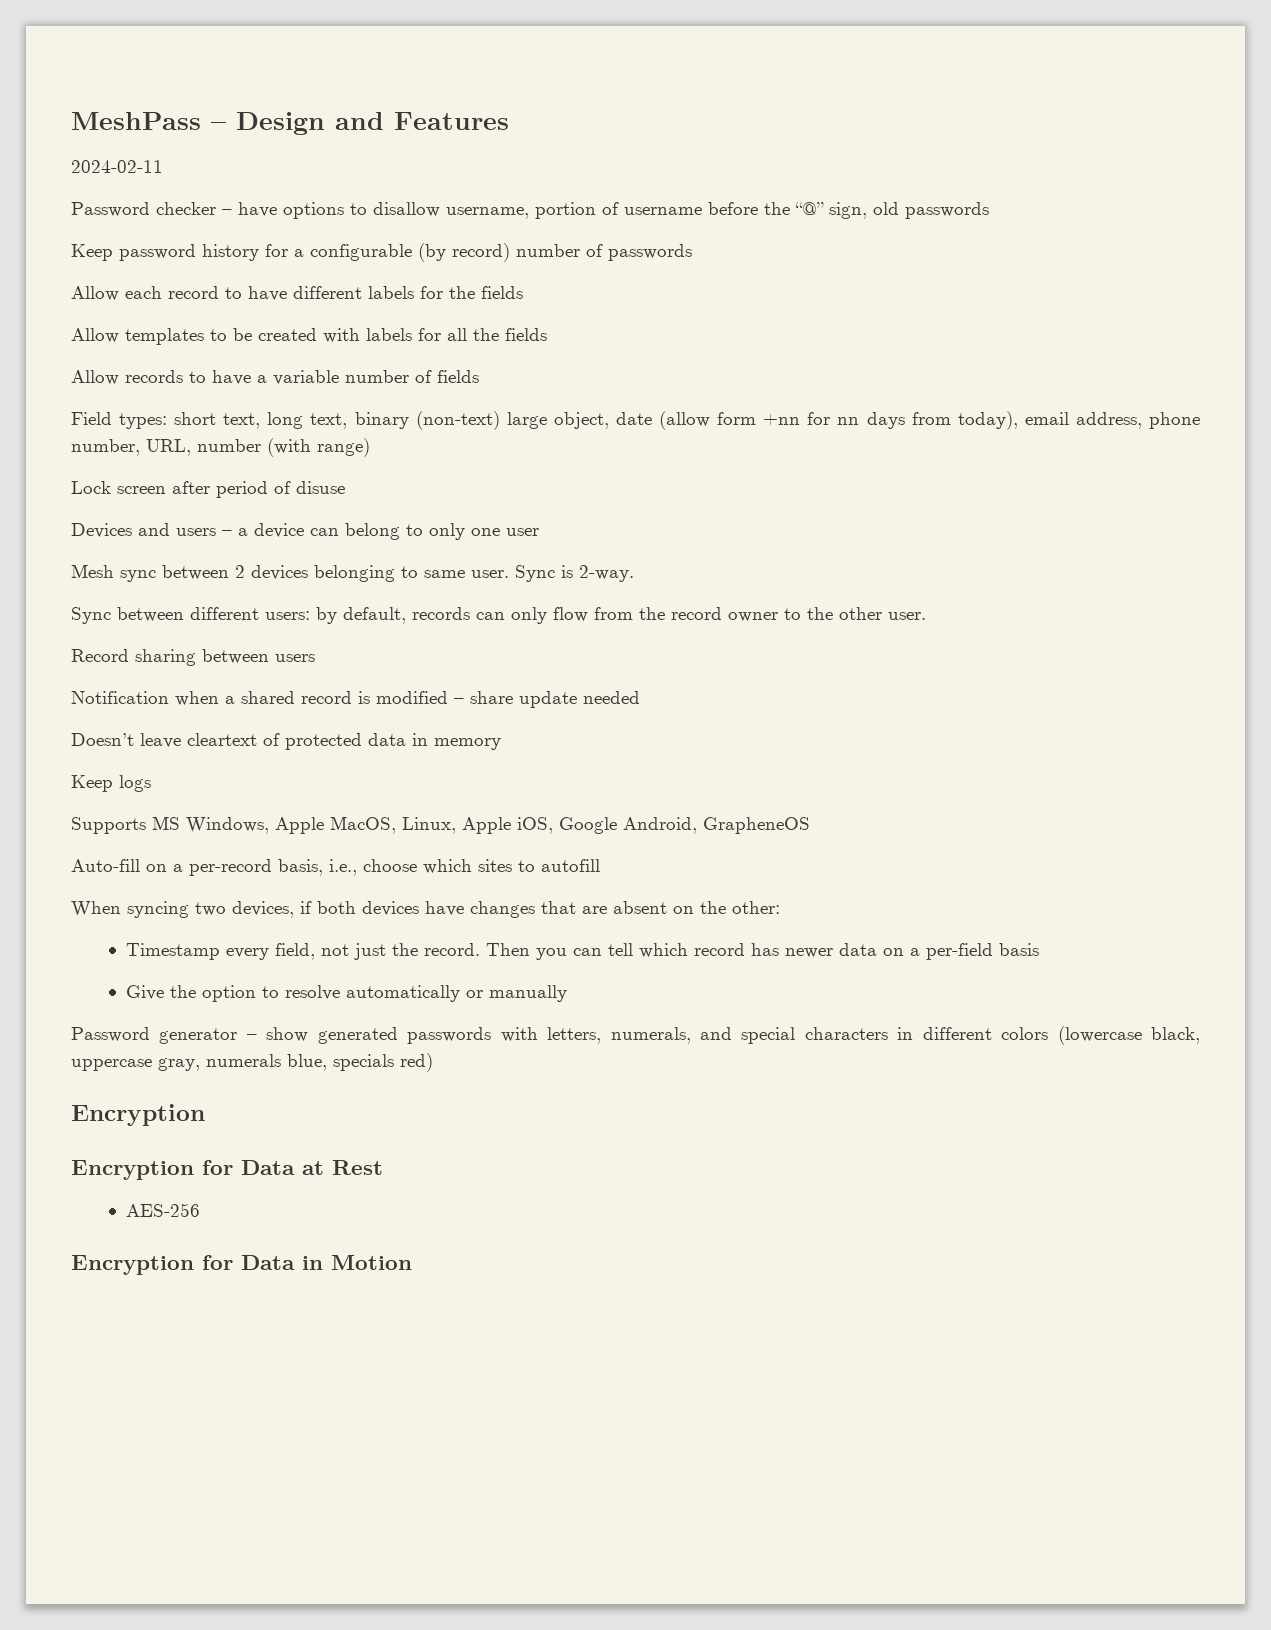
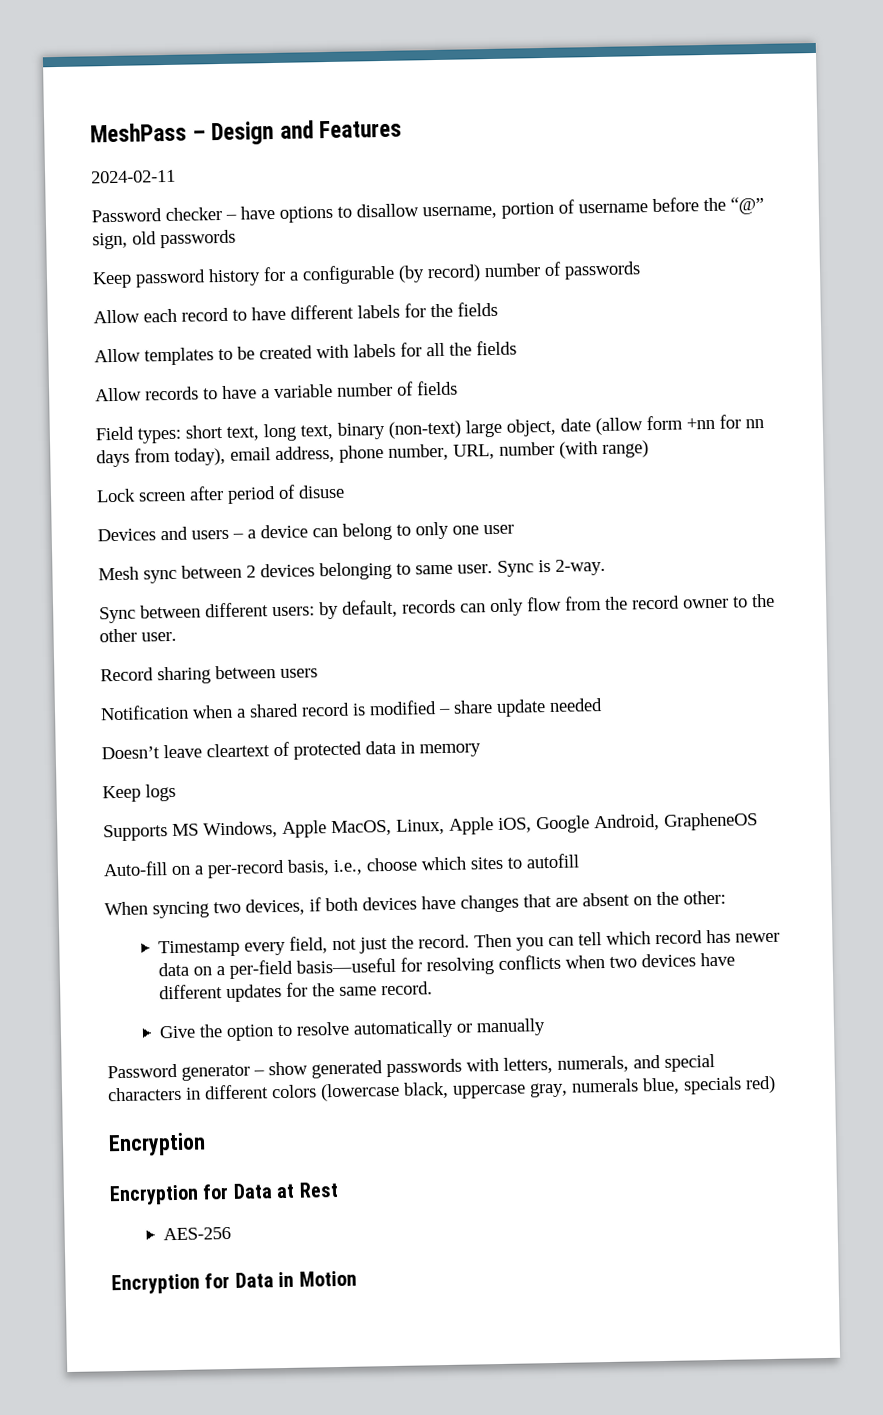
- Then you can tell which record has newer data on a per-field basis
+ Then you can tell which record has newer data on a per-field basis—useful for resolving conflicts when two devices have different updates for the same record.

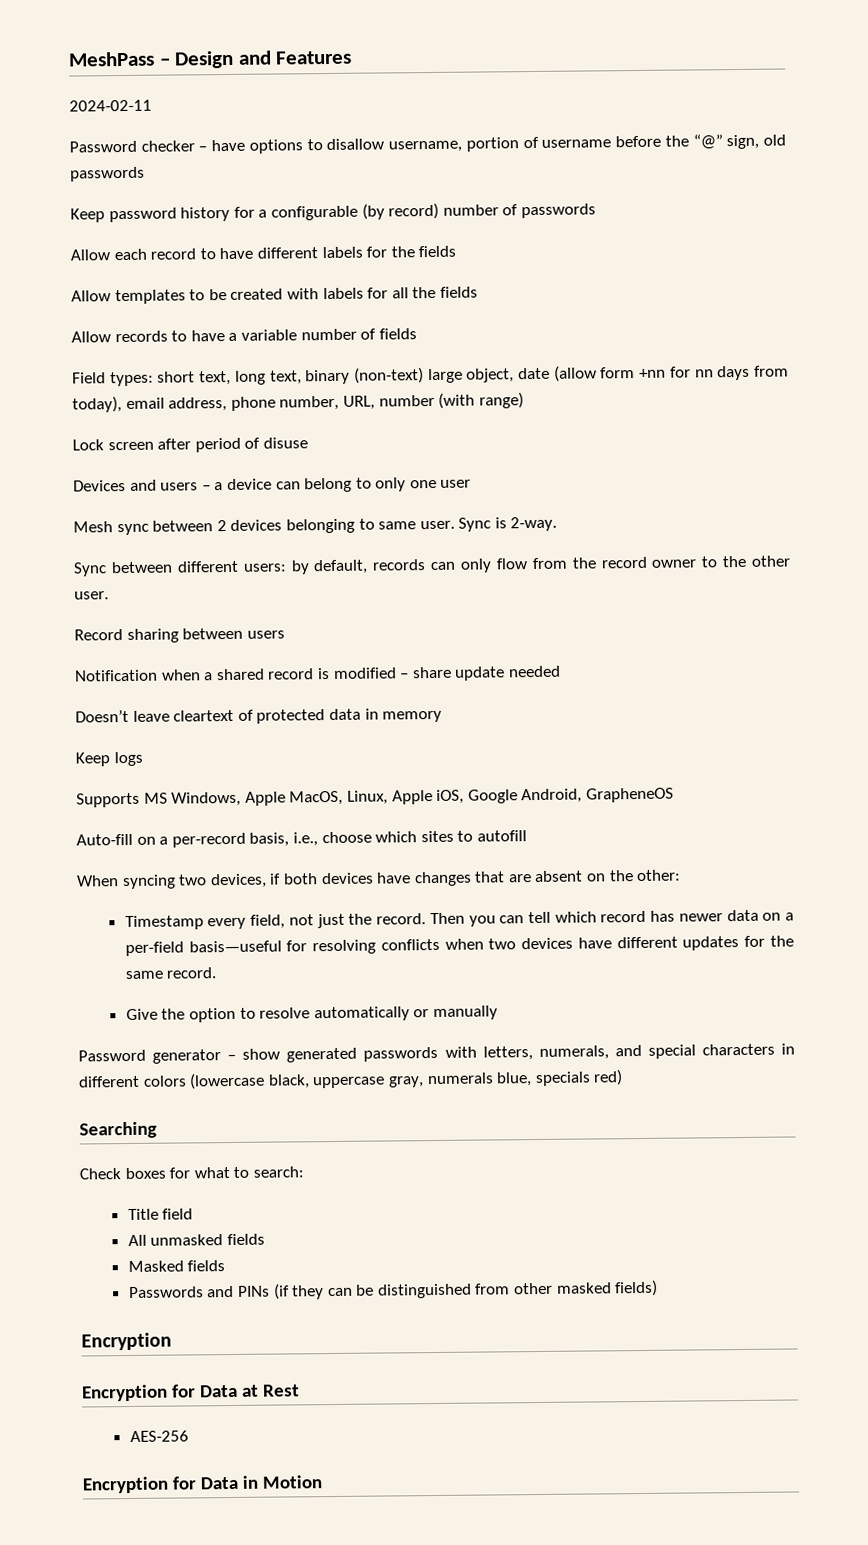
+ Searching
+ Check boxes for what to search:
+ Title field
+ All unmasked fields
+ Masked fields
+ Passwords and PINs (if they can be distinguished from other masked fields)

